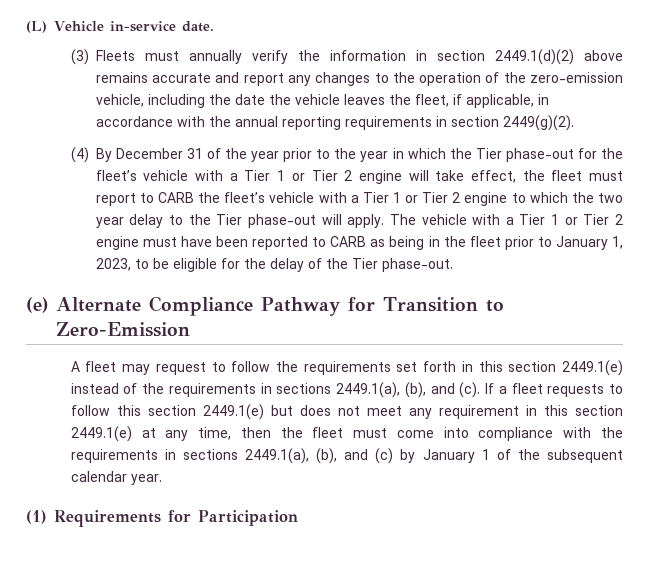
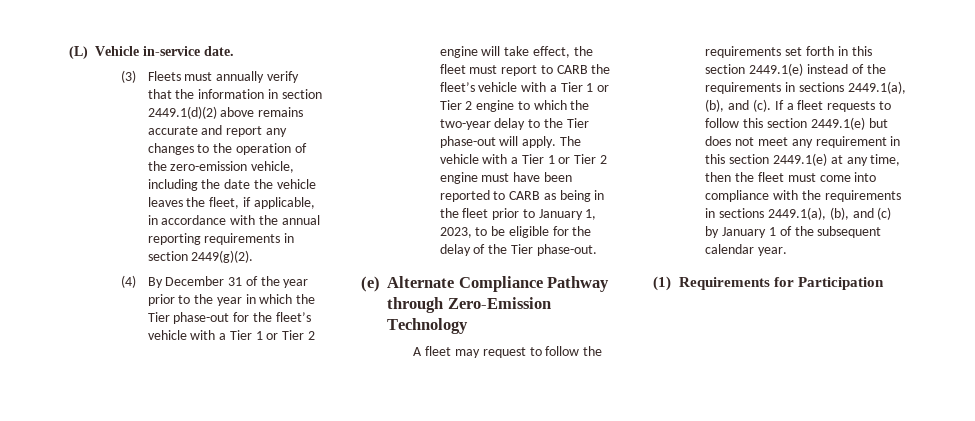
- (3) Fleets must annually verify the information in section 2449.1(d)(2) above remains accurate and report any changes to the operation of the zero-emission vehicle, including the date the vehicle leaves the fleet, if applicable, in accordance with the annual reporting requirements in section 2449(g)(2).
+ (3) Fleets must annually verify that the information in section 2449.1(d)(2) above remains accurate and report any changes to the operation of the zero-emission vehicle, including the date the vehicle leaves the fleet, if applicable, in accordance with the annual reporting requirements in section 2449(g)(2).
- (4) By December 31 of the year prior to the year in which the Tier phase-out for the fleet’s vehicle with a Tier 1 or Tier 2 engine will take effect, the fleet must report to CARB the fleet’s vehicle with a Tier 1 or Tier 2 engine to which the two year delay to the Tier phase-out will apply.
+ (4) By December 31 of the year prior to the year in which the Tier phase-out for the fleet’s vehicle with a Tier 1 or Tier 2 engine will take effect, the fleet must report to CARB the fleet’s vehicle with a Tier 1 or Tier 2 engine to which the two-year delay to the Tier phase-out will apply.
- (e) Alternate Compliance Pathway for Transition to Zero-Emission
+ (e) Alternate Compliance Pathway through Zero-Emission Technology

